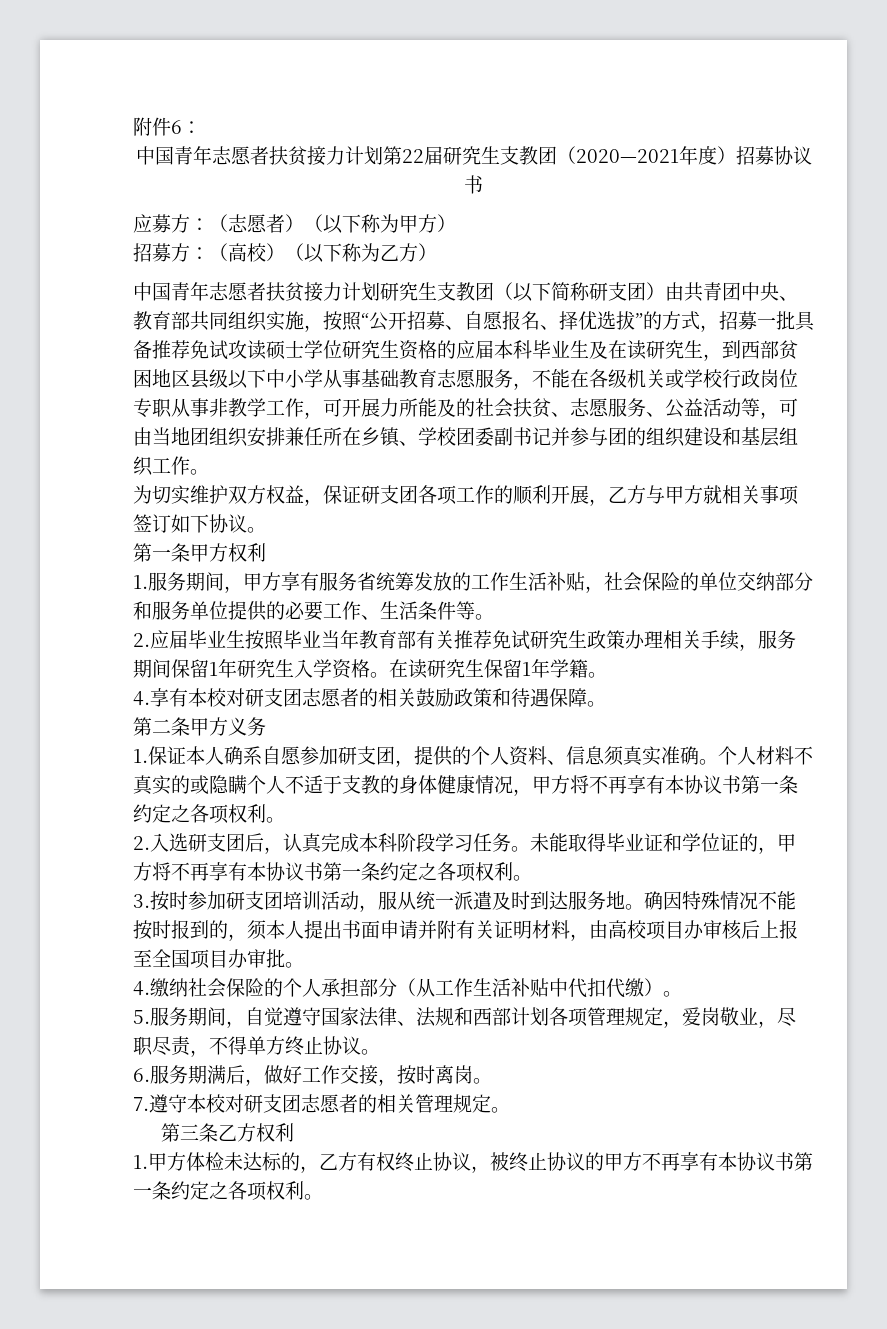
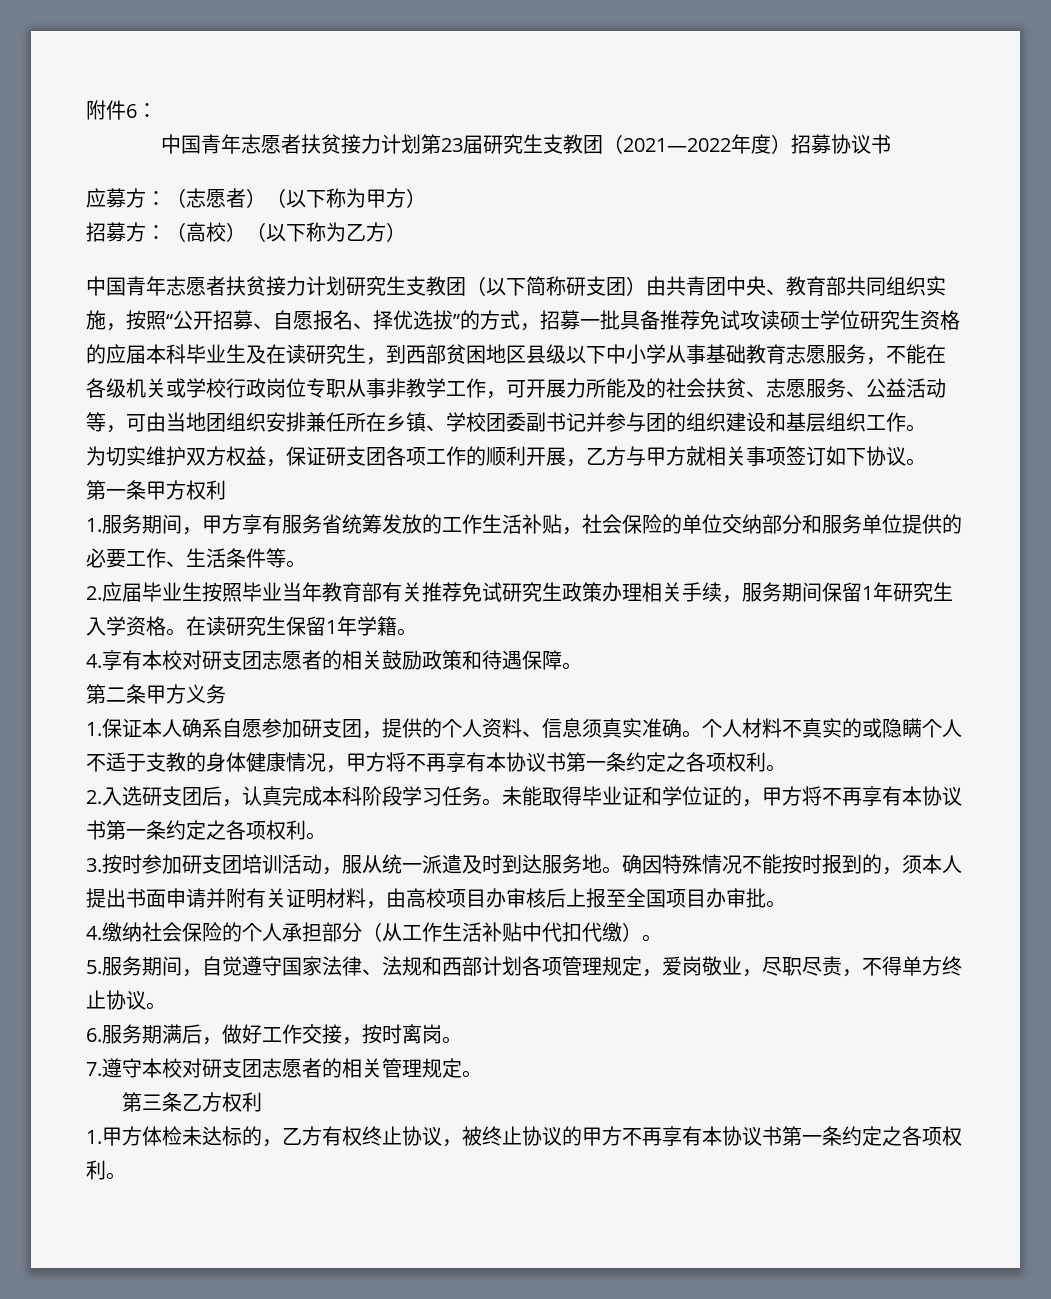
- 中国青年志愿者扶贫接力计划第22届研究生支教团（2020—2021年度）招募协议书
+ 中国青年志愿者扶贫接力计划第23届研究生支教团（2021—2022年度）招募协议书

